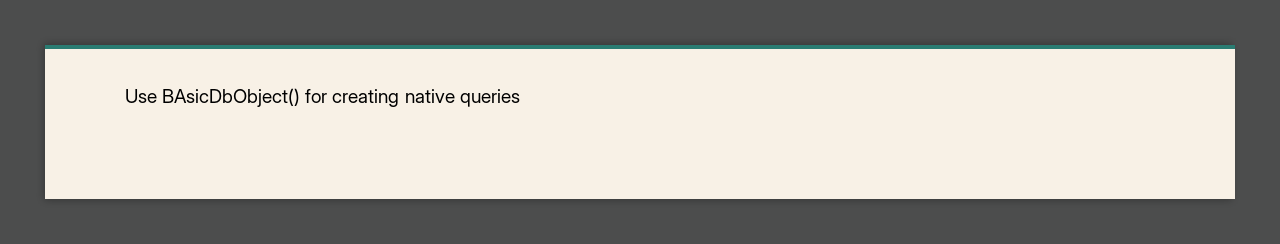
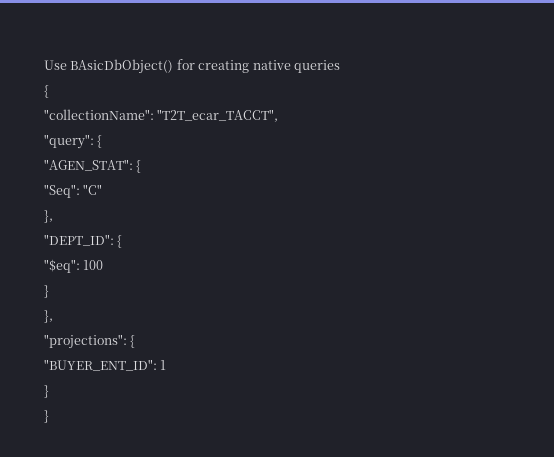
  Use BAsicDbObject() for creating native queries
+ {
+ "collectionName": "T2T_ecar_TACCT",
+ "query": {
+ "AGEN_STAT": {
+ "Seq": "C"
+ },
+ "DEPT_ID": {
+ "$eq": 100
+ }
+ },
+ "projections": {
+ "BUYER_ENT_ID": 1
+ }
+ }

